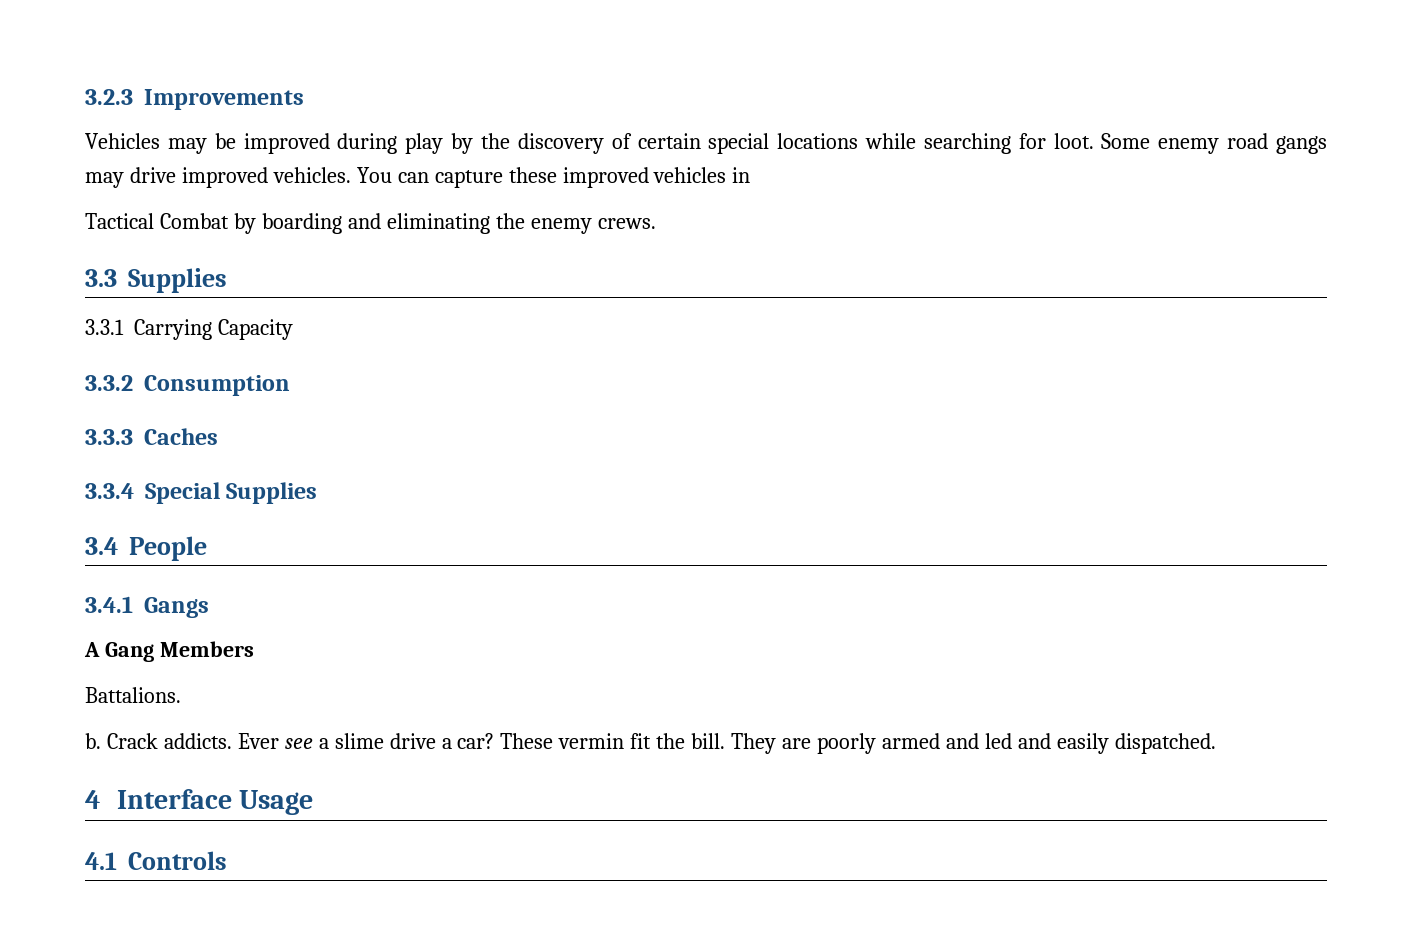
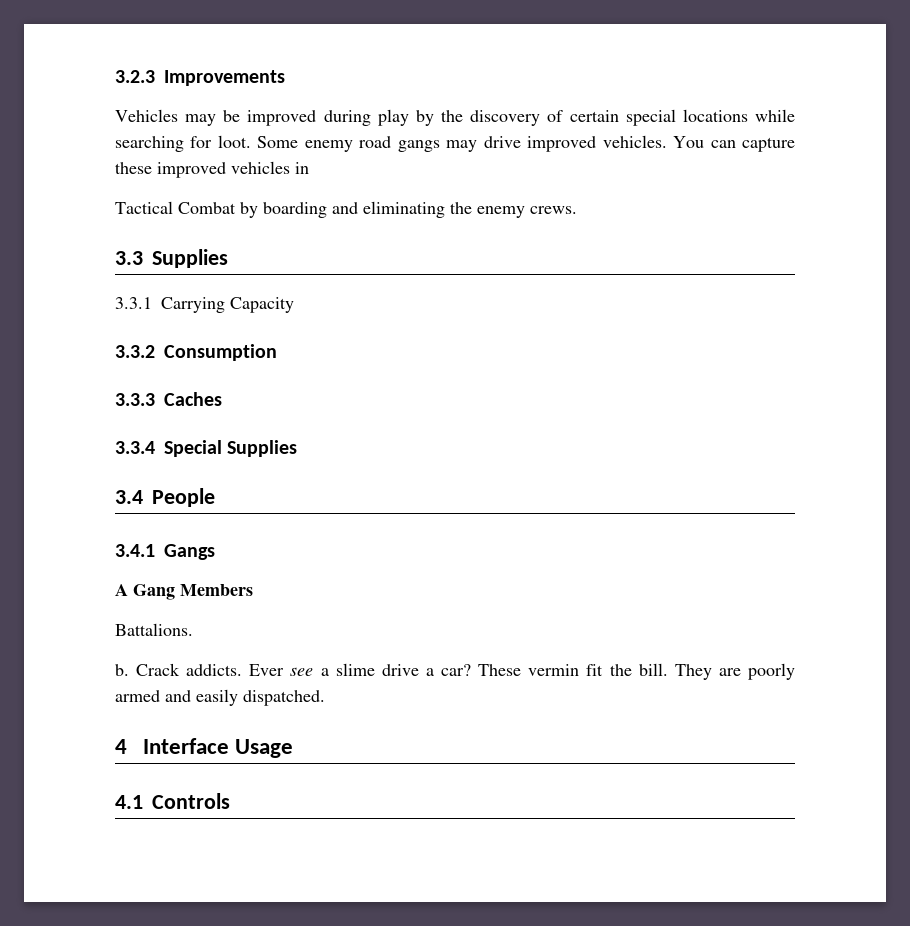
- They are poorly armed and led and easily dispatched.
+ They are poorly armed and easily dispatched.

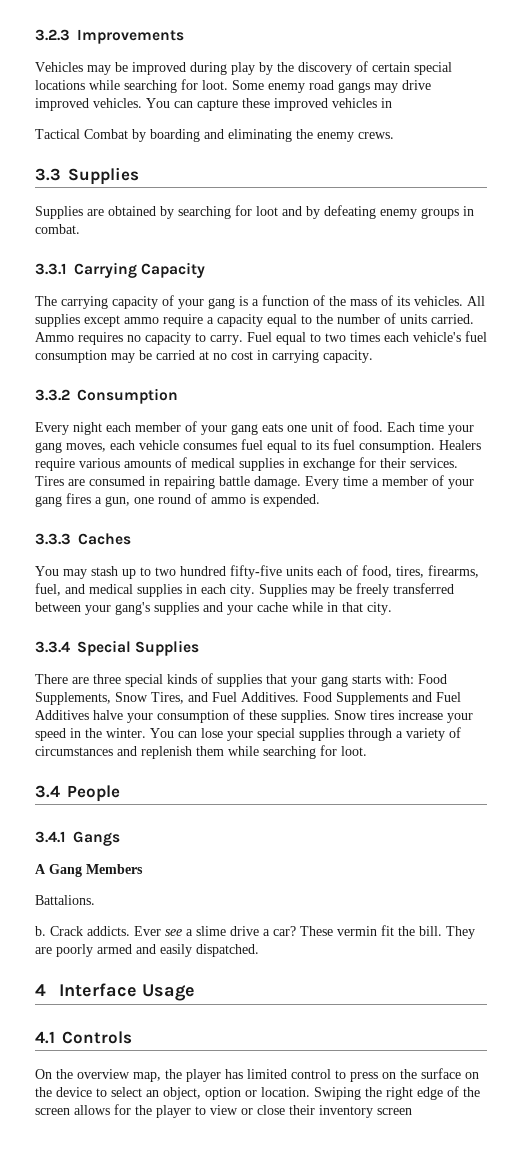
+ Supplies are obtained by searching for loot and by defeating enemy groups in combat.
  3.3.1 Carrying Capacity
+ The carrying capacity of your gang is a function of the mass of its vehicles. All supplies except ammo require a capacity equal to the number of units carried. Ammo requires no capacity to carry. Fuel equal to two times each vehicle's fuel consumption may be carried at no cost in carrying capacity.
  3.3.2 Consumption
+ Every night each member of your gang eats one unit of food. Each time your gang moves, each vehicle consumes fuel equal to its fuel consumption. Healers require various amounts of medical supplies in exchange for their services. Tires are consumed in repairing battle damage. Every time a member of your gang fires a gun, one round of ammo is expended.
  3.3.3 Caches
+ You may stash up to two hundred fifty-five units each of food, tires, firearms, fuel, and medical supplies in each city. Supplies may be freely transferred between your gang's supplies and your cache while in that city.
  3.3.4 Special Supplies
+ There are three special kinds of supplies that your gang starts with: Food Supplements, Snow Tires, and Fuel Additives. Food Supplements and Fuel Additives halve your consumption of these supplies. Snow tires increase your speed in the winter. You can lose your special supplies through a variety of circumstances and replenish them while searching for loot.
+ On the overview map, the player has limited control to press on the surface on the device to select an object, option or location. Swiping the right edge of the screen allows for the player to view or close their inventory screen

